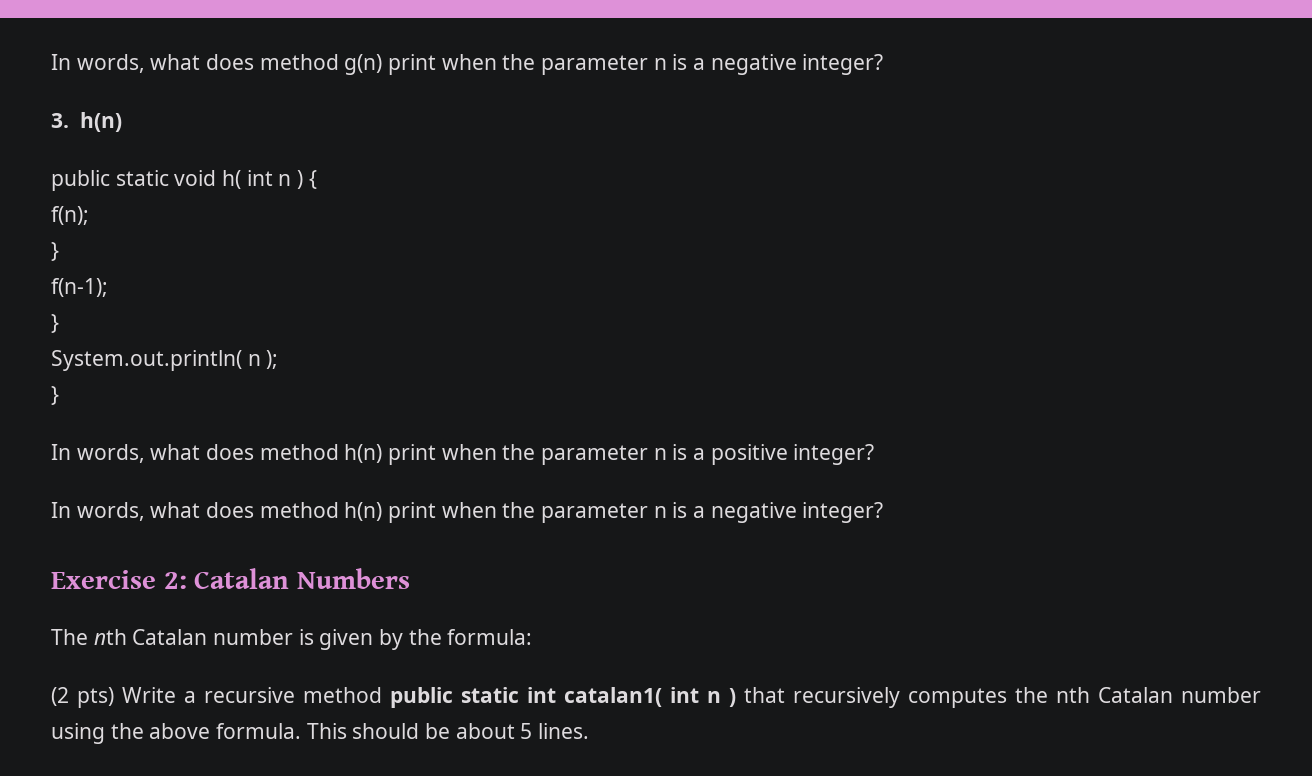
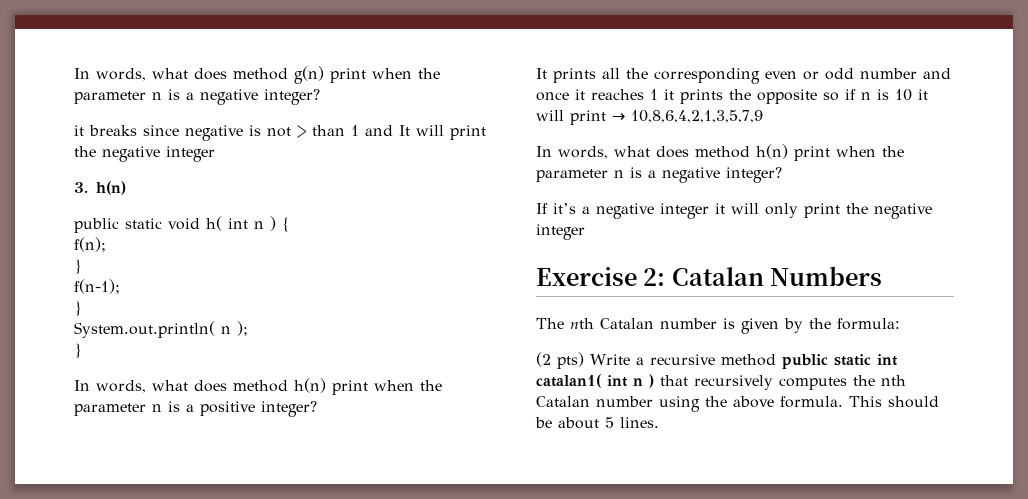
+ it breaks since negative is not > than 1 and It will print the negative integer
+ It prints all the corresponding even or odd number and once it reaches 1 it prints the opposite so if n is 10 it will print → 10,8,6,4,2,1,3,5,7,9
+ If it’s a negative integer it will only print the negative integer

